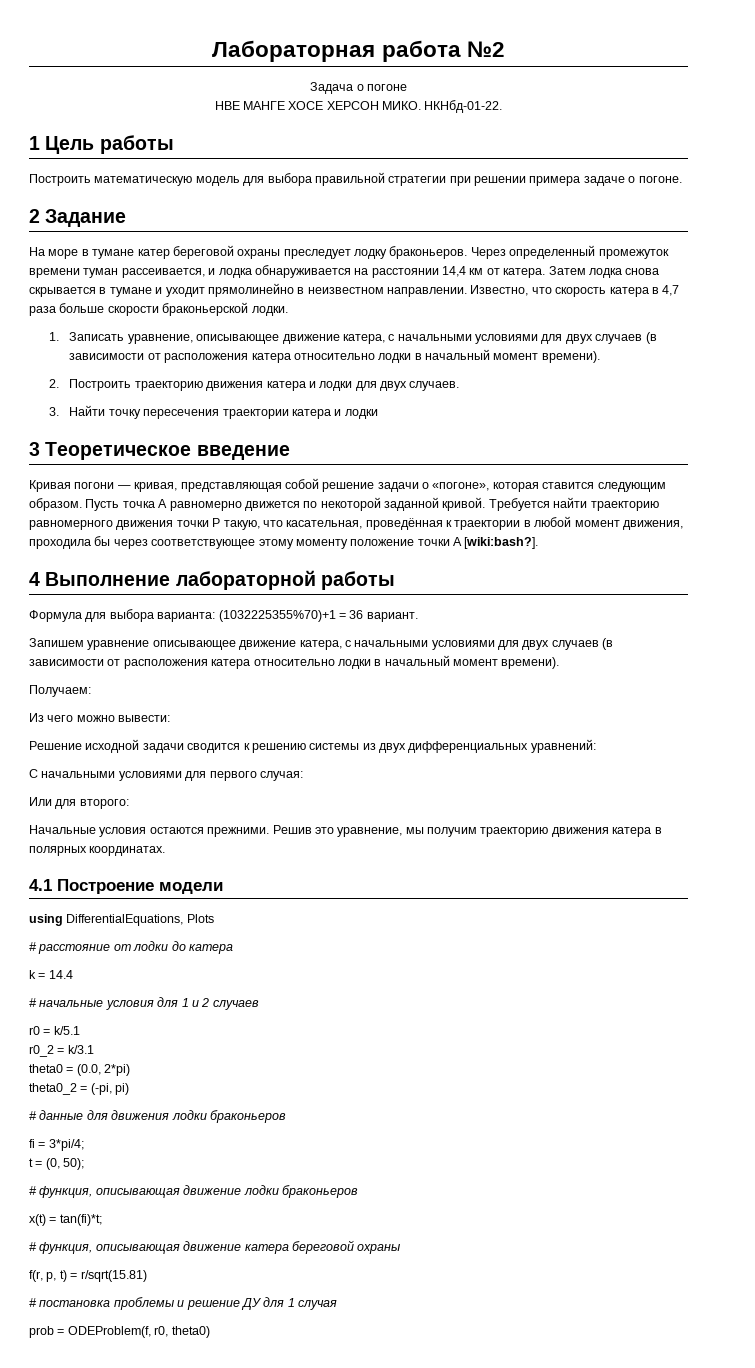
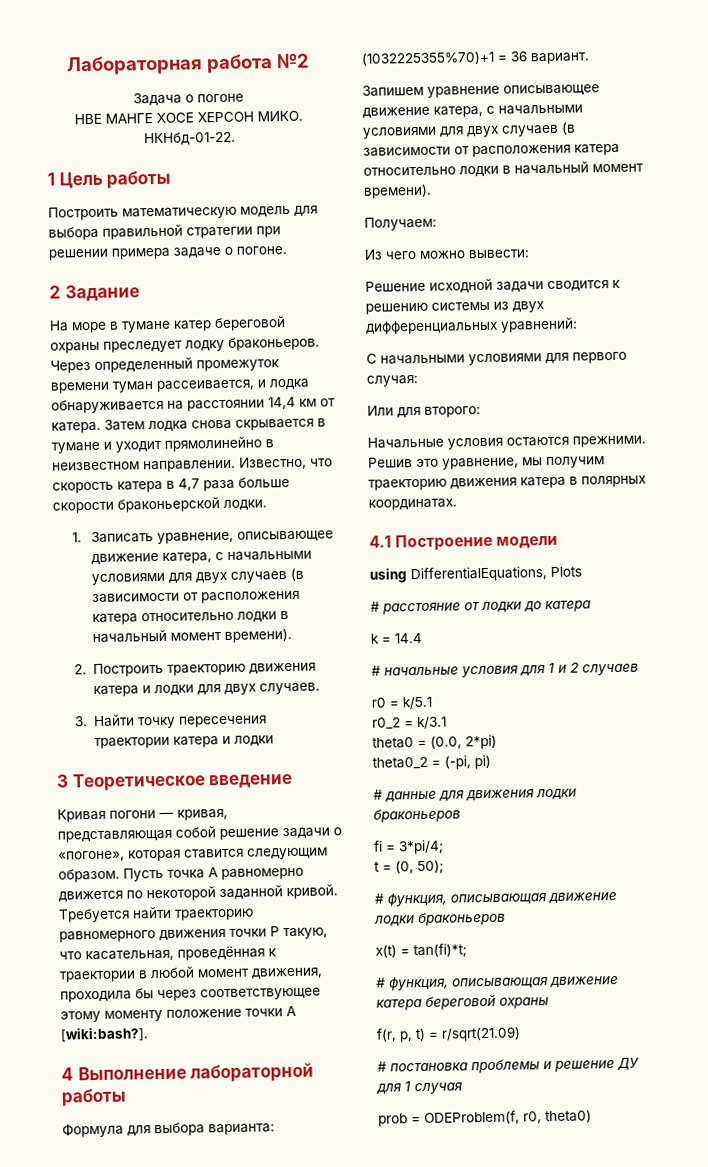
- f(r, p, t) = r/sqrt(15.81)
+ f(r, p, t) = r/sqrt(21.09)

